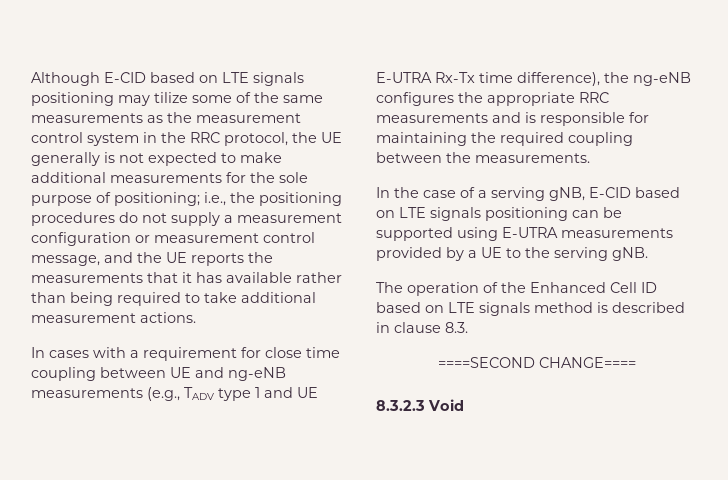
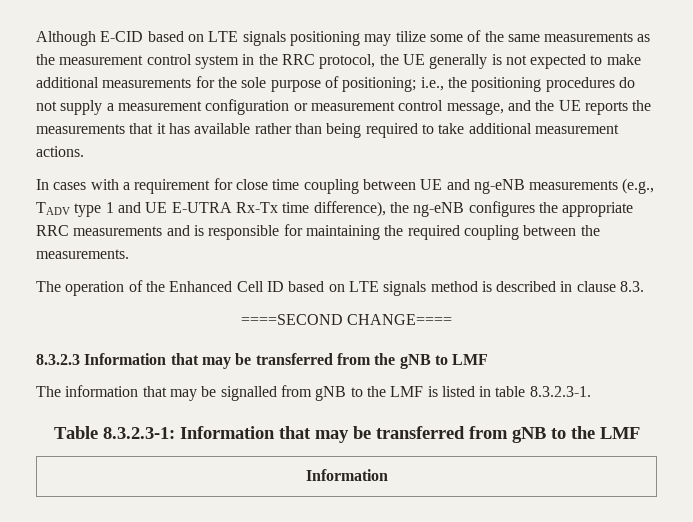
- In the case of a serving gNB, E-CID based on LTE signals positioning can be supported using E-UTRA measurements provided by a UE to the serving gNB.
- 8.3.2.3 Void
+ 8.3.2.3 Information that may be transferred from the gNB to LMF
+ The information that may be signalled from gNB to the LMF is listed in table 8.3.2.3-1.
+ Table 8.3.2.3-1: Information that may be transferred from gNB to the LMF
+ Information

